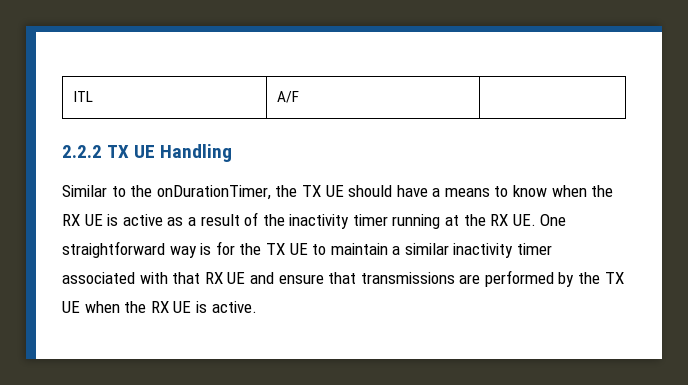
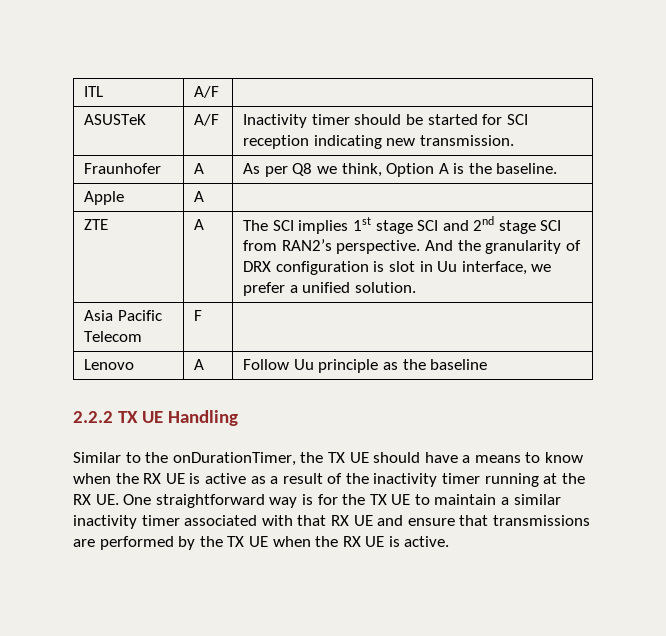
+ ASUSTeK | A/F | Inactivity timer should be started for SCI reception indicating new transmission.
+ Fraunhofer | A | As per Q8 we think, Option A is the baseline.
+ Apple | A |
+ ZTE | A | The SCI implies 1st stage SCI and 2nd stage SCI from RAN2’s perspective. And the granularity of DRX configuration is slot in Uu interface, we prefer a unified solution.
+ Asia Pacific Telecom | F |
+ Lenovo | A | Follow Uu principle as the baseline

